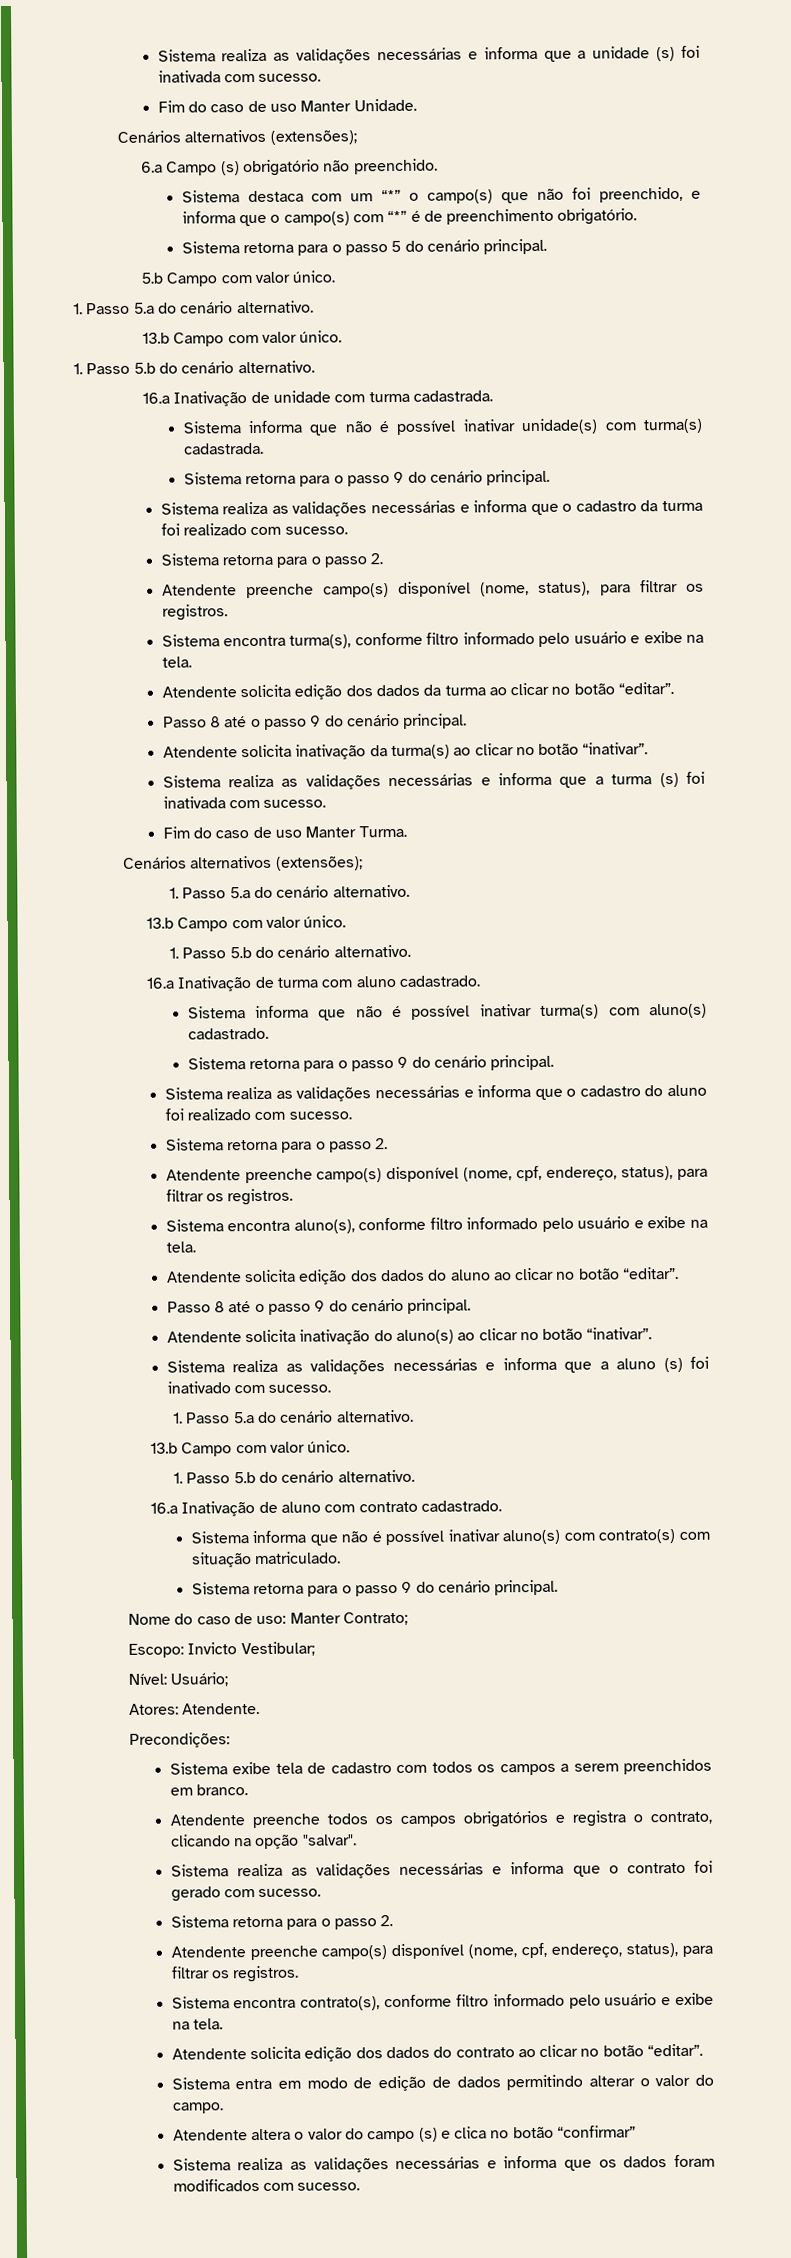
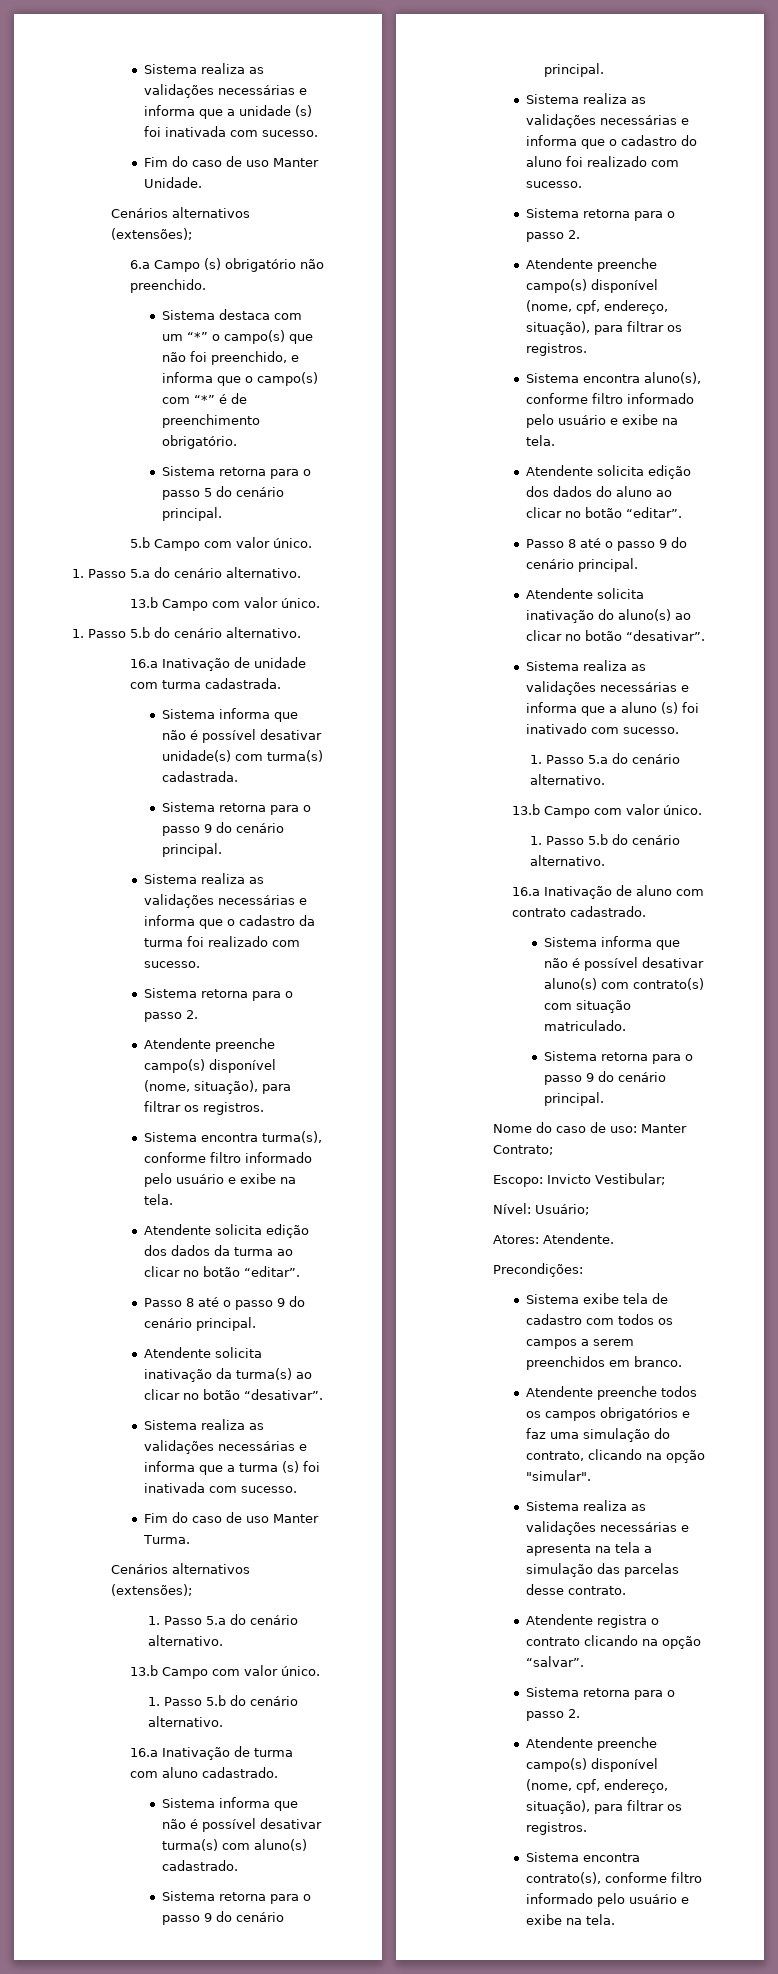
- Sistema informa que não é possível inativar unidade(s) com turma(s) cadastrada.
+ Sistema informa que não é possível desativar unidade(s) com turma(s) cadastrada.
- Atendente preenche campo(s) disponível (nome, status), para filtrar os registros.
+ Atendente preenche campo(s) disponível (nome, situação), para filtrar os registros.
- Atendente solicita inativação da turma(s) ao clicar no botão “inativar”.
+ Atendente solicita inativação da turma(s) ao clicar no botão “desativar”.
- Sistema informa que não é possível inativar turma(s) com aluno(s) cadastrado.
+ Sistema informa que não é possível desativar turma(s) com aluno(s) cadastrado.
  Sistema realiza as validações necessárias e informa que o cadastro do aluno foi realizado com sucesso.
  Sistema retorna para o passo 2.
- Atendente preenche campo(s) disponível (nome, cpf, endereço, status), para filtrar os registros.
+ Atendente preenche campo(s) disponível (nome, cpf, endereço, situação), para filtrar os registros.
- Atendente solicita inativação do aluno(s) ao clicar no botão “inativar”.
+ Atendente solicita inativação do aluno(s) ao clicar no botão “desativar”.
- Sistema informa que não é possível inativar aluno(s) com contrato(s) com situação matriculado.
+ Sistema informa que não é possível desativar aluno(s) com contrato(s) com situação matriculado.
- Atendente preenche todos os campos obrigatórios e registra o contrato, clicando na opção "salvar".
- Sistema realiza as validações necessárias e informa que o contrato foi gerado com sucesso.
+ Atendente preenche todos os campos obrigatórios e faz uma simulação do contrato, clicando na opção "simular".
+ Sistema realiza as validações necessárias e apresenta na tela a simulação das parcelas desse contrato.
+ Atendente registra o contrato clicando na opção “salvar”.
  Sistema retorna para o passo 2.
- Atendente preenche campo(s) disponível (nome, cpf, endereço, status), para filtrar os registros.
+ Atendente preenche campo(s) disponível (nome, cpf, endereço, situação), para filtrar os registros.
- Atendente solicita edição dos dados do contrato ao clicar no botão “editar”.
- Sistema entra em modo de edição de dados permitindo alterar o valor do campo.
- Atendente altera o valor do campo (s) e clica no botão “confirmar”
- Sistema realiza as validações necessárias e informa que os dados foram modificados com sucesso.

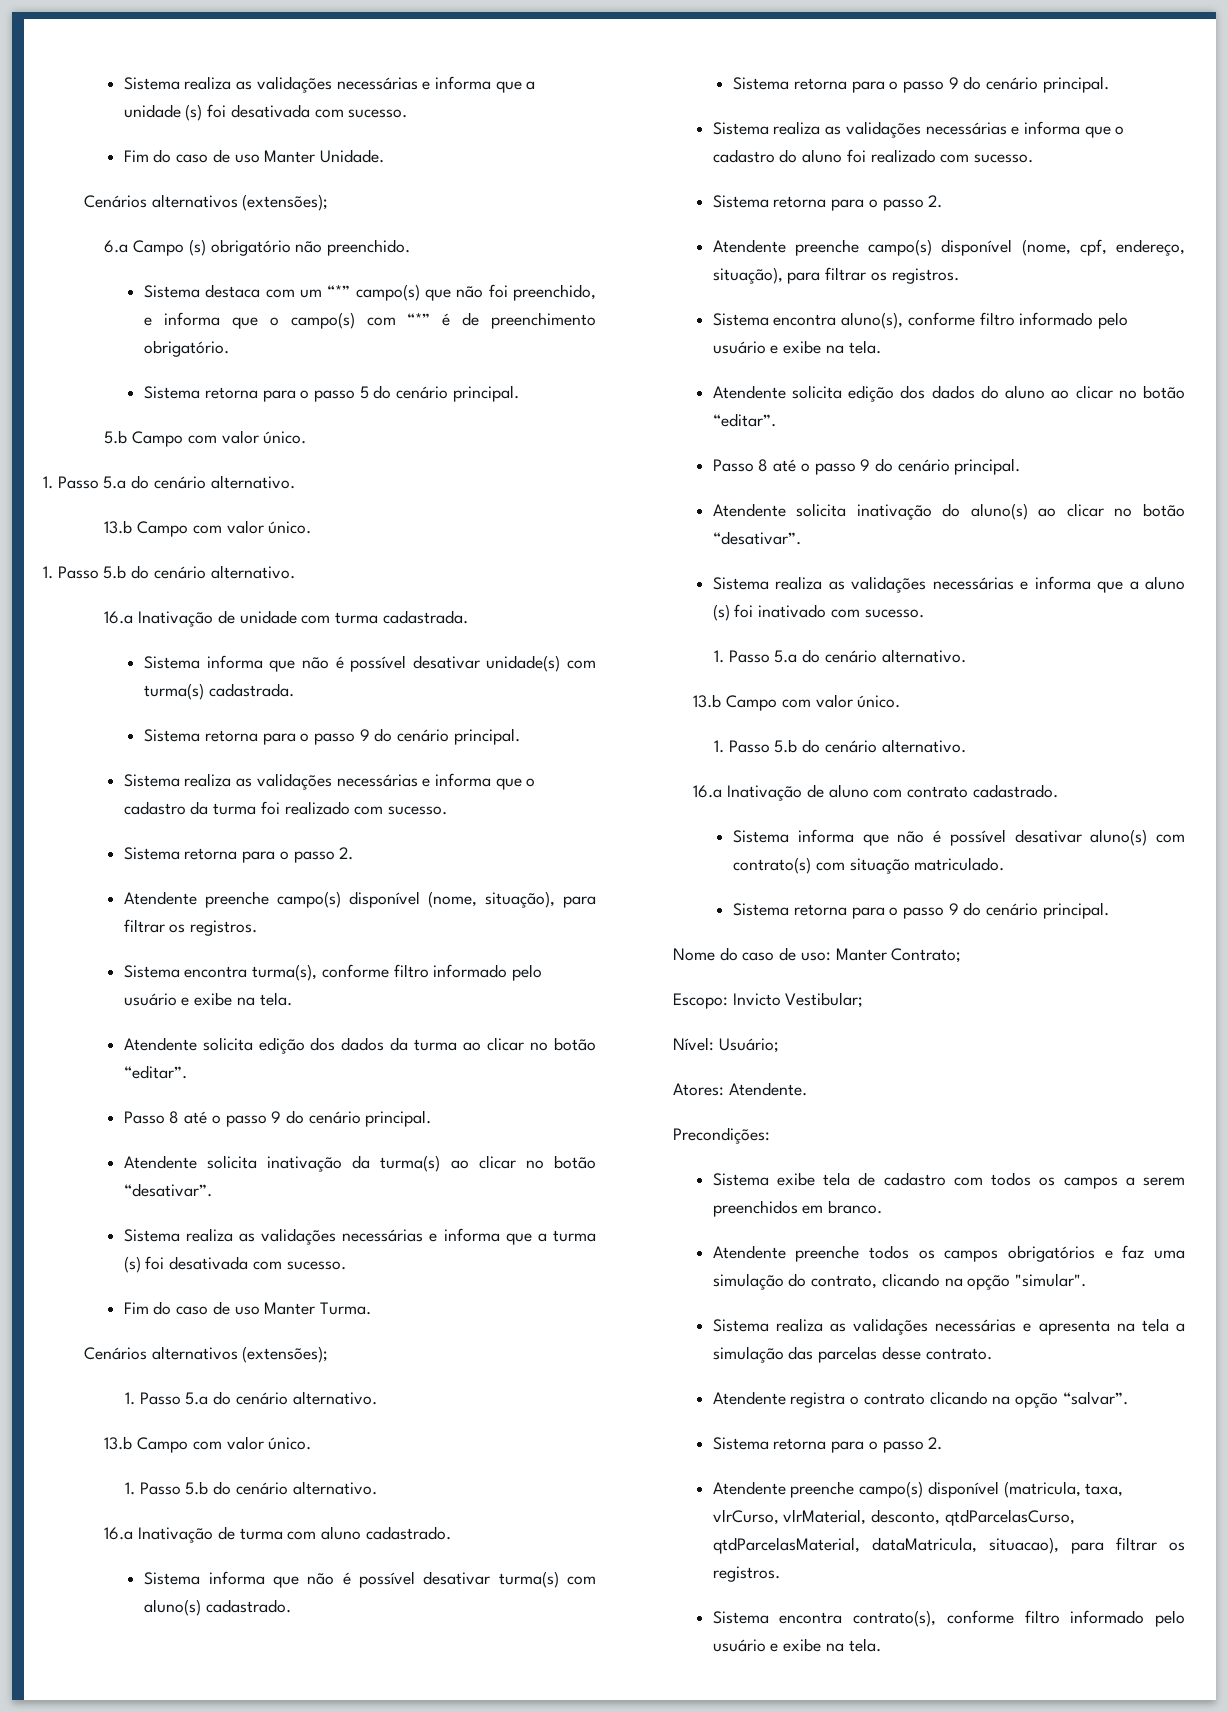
- Sistema realiza as validações necessárias e informa que a unidade (s) foi inativada com sucesso.
+ Sistema realiza as validações necessárias e informa que a unidade (s) foi desativada com sucesso.
- Sistema destaca com um “*” o campo(s) que não foi preenchido, e informa que o campo(s) com “*” é de preenchimento obrigatório.
+ Sistema destaca com um “*” campo(s) que não foi preenchido, e informa que o campo(s) com “*” é de preenchimento obrigatório.
- Sistema realiza as validações necessárias e informa que a turma (s) foi inativada com sucesso.
+ Sistema realiza as validações necessárias e informa que a turma (s) foi desativada com sucesso.
  Atendente registra o contrato clicando na opção “salvar”.
  Sistema retorna para o passo 2.
- Atendente preenche campo(s) disponível (nome, cpf, endereço, situação), para filtrar os registros.
+ Atendente preenche campo(s) disponível (matricula, taxa, vlrCurso, vlrMaterial, desconto, qtdParcelasCurso, qtdParcelasMaterial, dataMatricula, situacao), para filtrar os registros.

